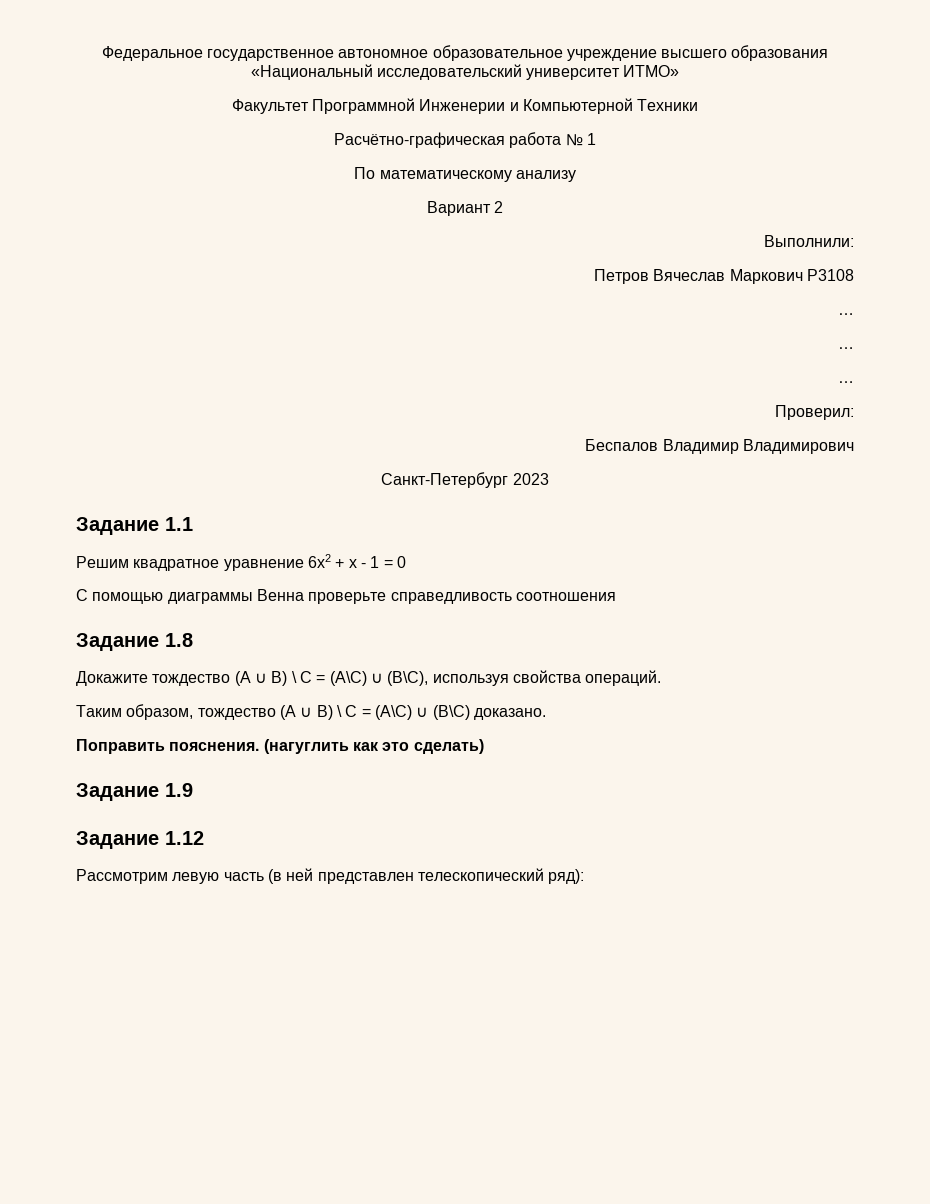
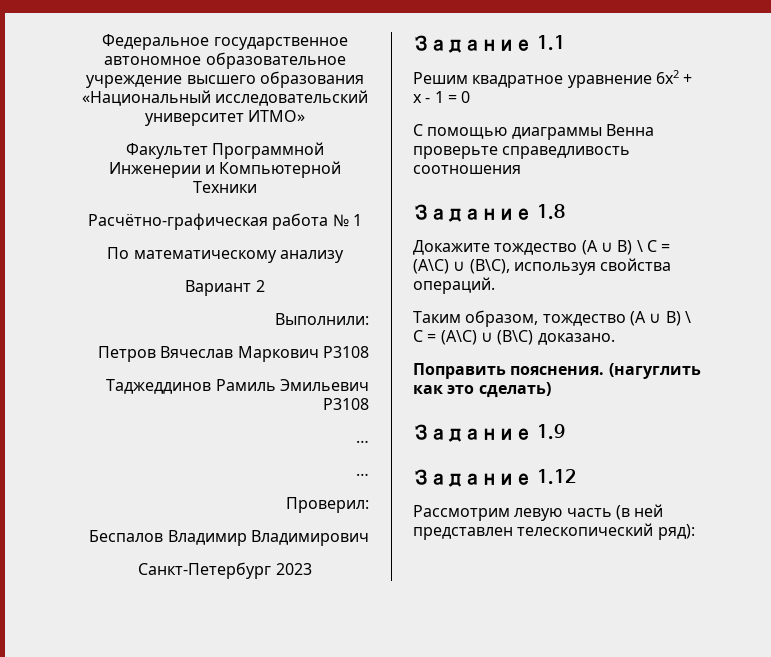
  Петров Вячеслав Маркович P3108
- …
+ Таджеддинов Рамиль Эмильевич Р3108

